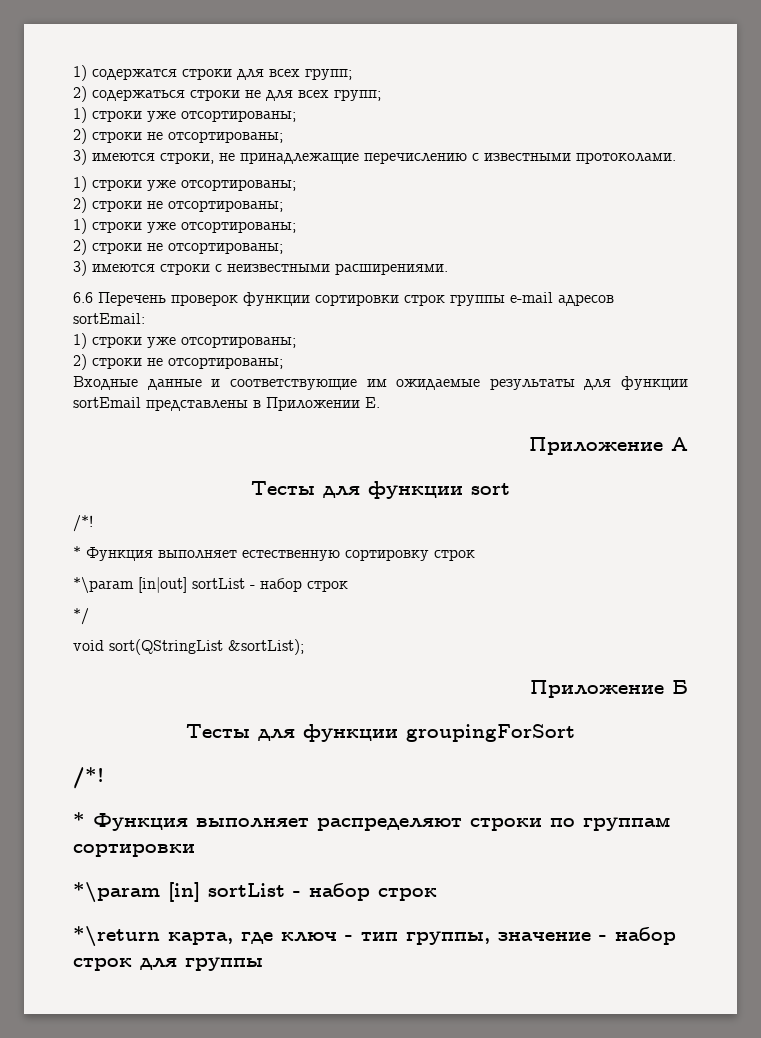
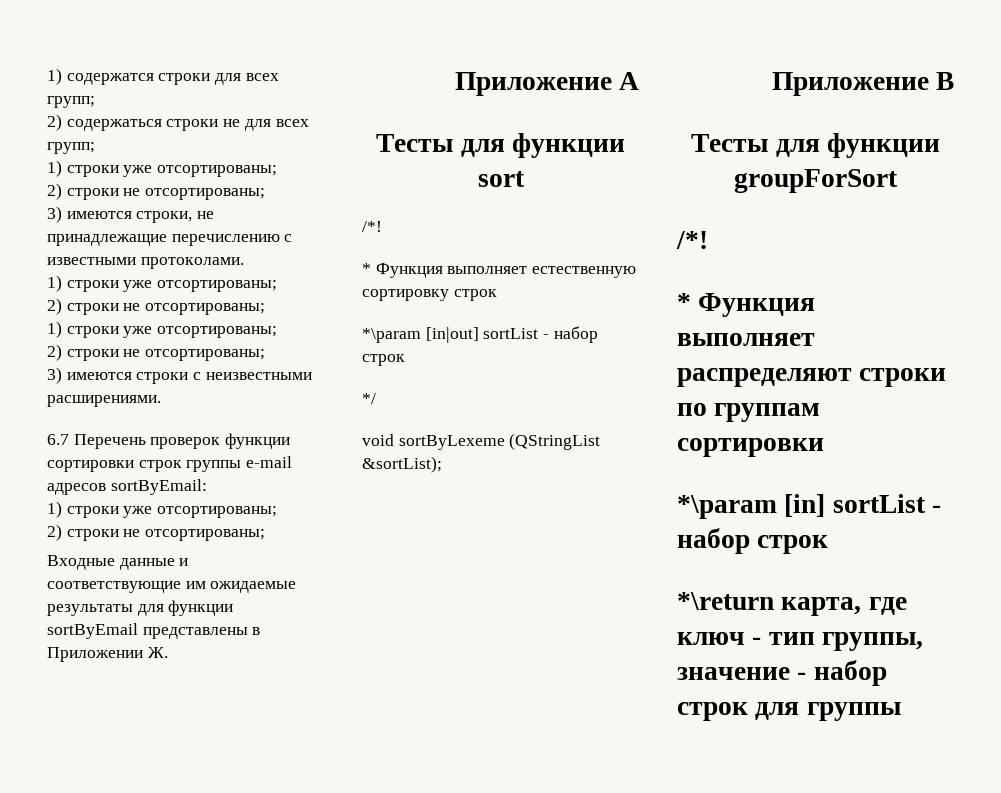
- 6.6 Перечень проверок функции сортировки строк группы e-mail адресов sortEmail:
+ 6.7 Перечень проверок функции сортировки строк группы e-mail адресов sortByEmail:
- Входные данные и соответствующие им ожидаемые результаты для функции sortEmail представлены в Приложении Е.
+ Входные данные и соответствующие им ожидаемые результаты для функции sortByEmail представлены в Приложении Ж.
- void sort(QStringList &sortList);
+ void sortByLexeme (QStringList &sortList);
- Приложение Б
- Тесты для функции groupingForSort
+ Приложение В
+ Тесты для функции groupForSort

